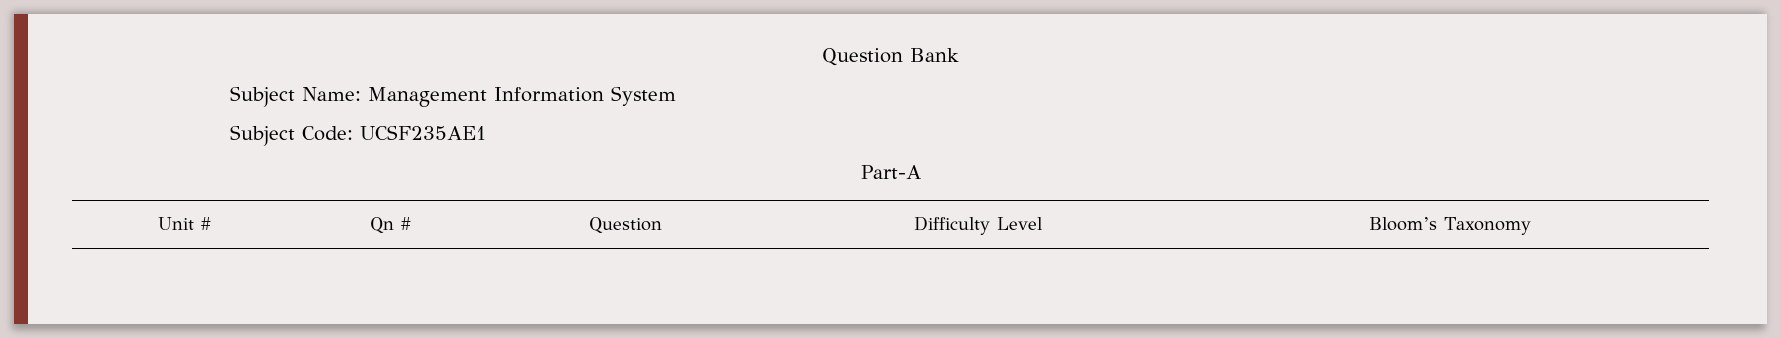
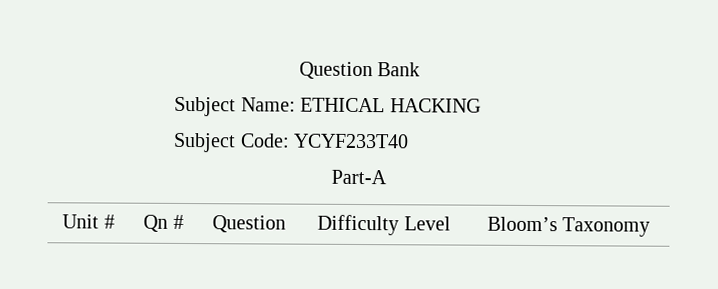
- Subject Name: Management Information System
+ Subject Name: ETHICAL HACKING
- Subject Code: UCSF235AE1
+ Subject Code: YCYF233T40

